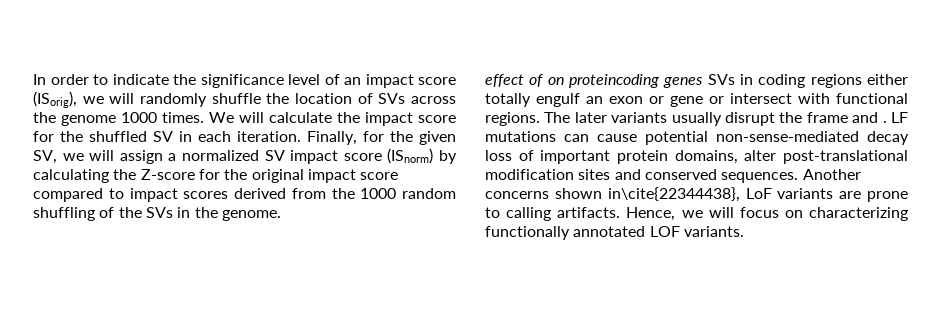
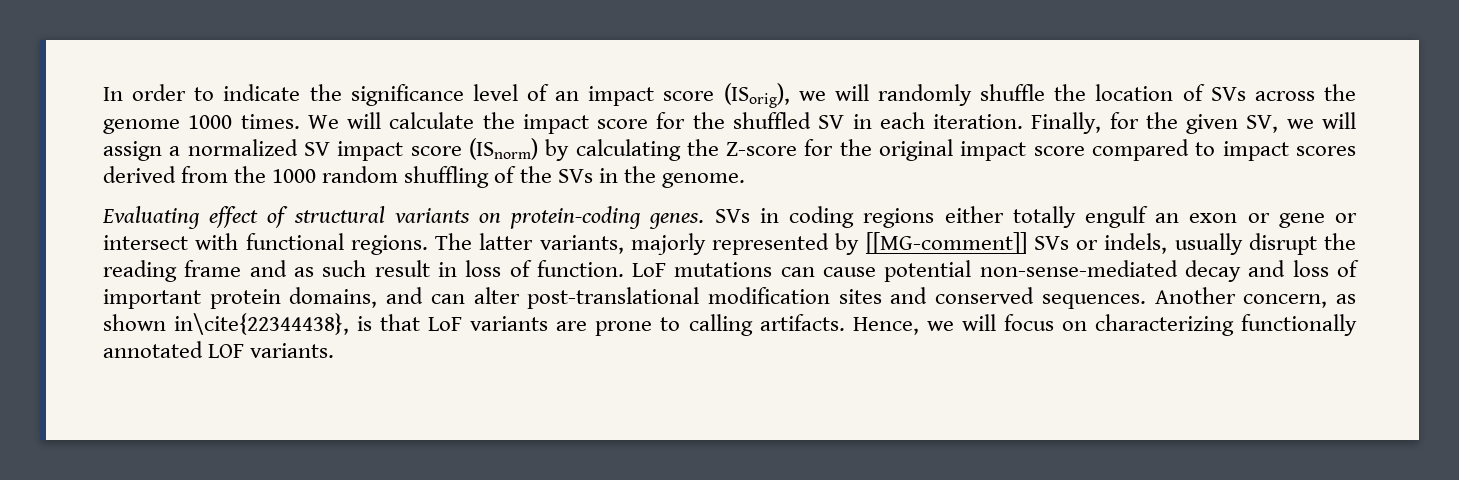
- effect of on proteincoding genes SVs in coding regions either totally engulf an exon or gene or intersect with functional regions.
+ Evaluating effect of structural variants on protein-coding genes. SVs in coding regions either totally engulf an exon or gene or intersect with functional regions.
- The later variants usually disrupt the frame and . LF mutations can cause potential non-sense-mediated decay loss of important protein domains, alter post-translational modification sites and conserved sequences.
+ The latter variants, majorly represented by [[MG-comment]] SVs or indels, usually disrupt the reading frame and as such result in loss of function. LoF mutations can cause potential non-sense-mediated decay and loss of important protein domains, and can alter post-translational modification sites and conserved sequences.
- Another concerns shown in\cite{22344438}, LoF variants are prone to calling artifacts.
+ Another concern, as shown in\cite{22344438}, is that LoF variants are prone to calling artifacts.

